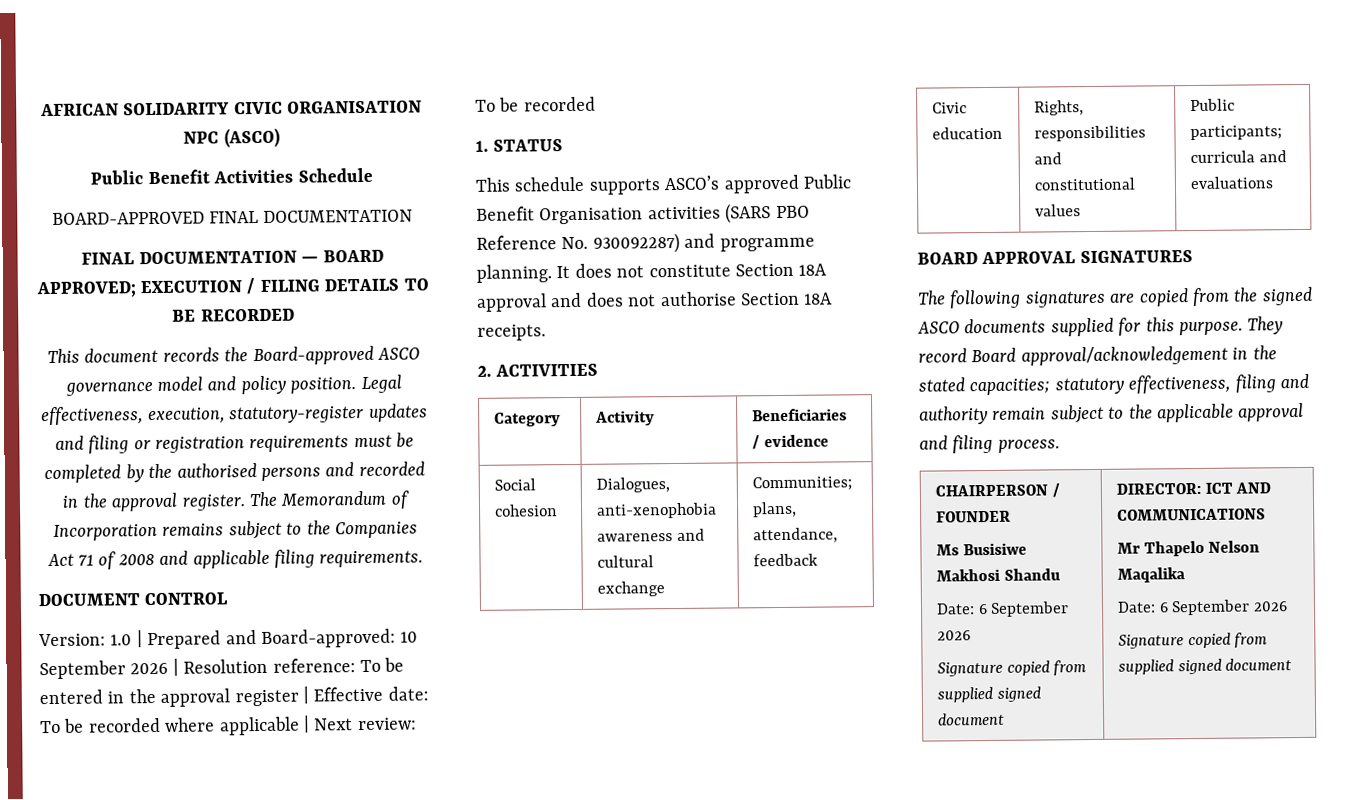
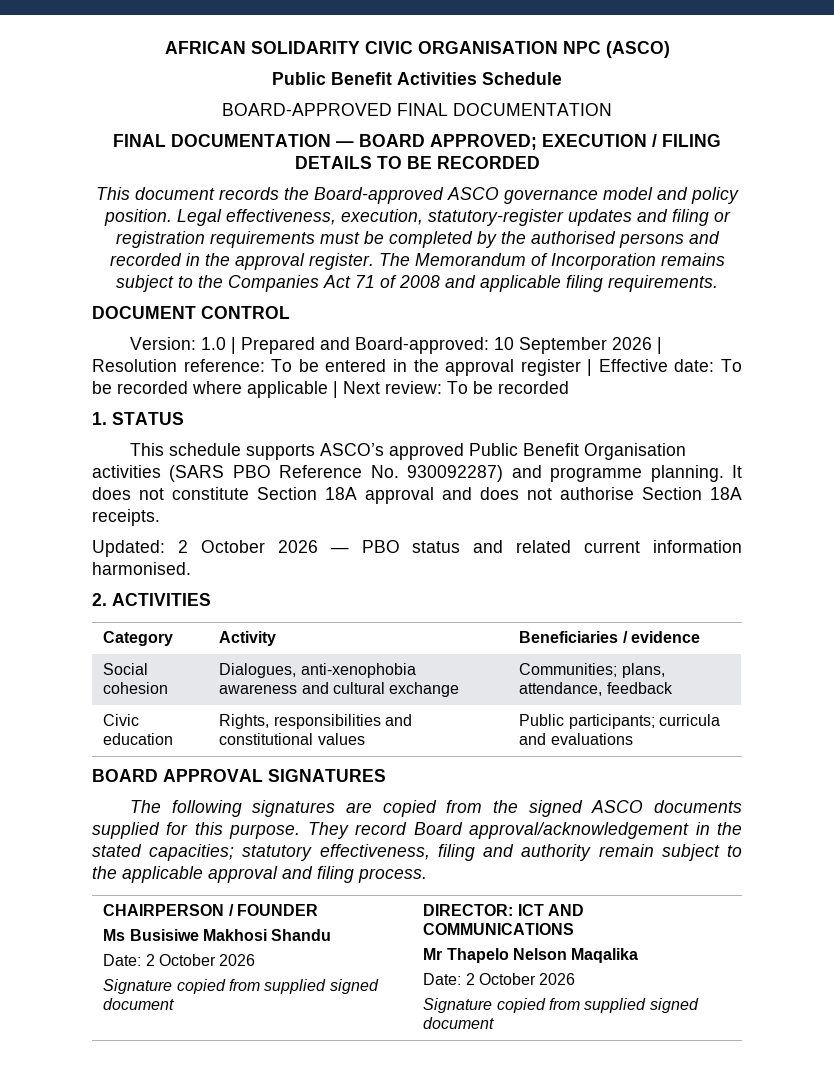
+ Updated: 2 October 2026 — PBO status and related current information harmonised.
  CHAIRPERSON / FOUNDER
  Ms Busisiwe Makhosi Shandu
- Date: 6 September 2026
+ Date: 2 October 2026
  Signature copied from supplied signed document | DIRECTOR: ICT AND COMMUNICATIONS
  Mr Thapelo Nelson Maqalika
- Date: 6 September 2026
+ Date: 2 October 2026

